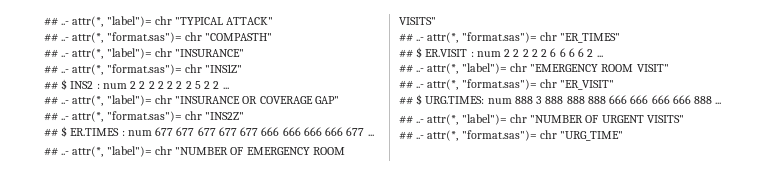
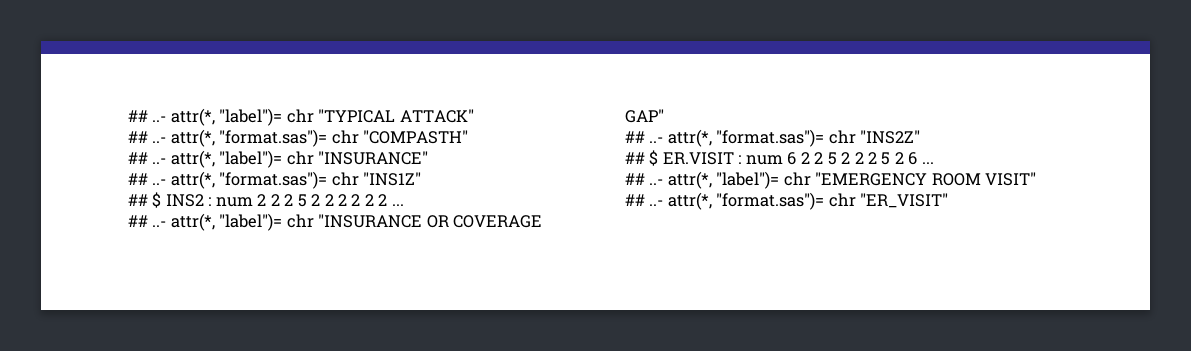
- ## $ INS2 : num 2 2 2 2 2 2 2 5 2 2 ...
+ ## $ INS2 : num 2 2 2 5 2 2 2 2 2 2 ...
- ## $ ER.TIMES : num 677 677 677 677 677 666 666 666 666 677 ...
- ## ..- attr(*, "label")= chr "NUMBER OF EMERGENCY ROOM VISITS"
- ## ..- attr(*, "format.sas")= chr "ER_TIMES"
- ## $ ER.VISIT : num 2 2 2 2 2 6 6 6 6 2 ...
+ ## $ ER.VISIT : num 6 2 2 5 2 2 2 5 2 6 ...
- ## $ URG.TIMES: num 888 3 888 888 888 666 666 666 666 888 ...
- ## ..- attr(*, "label")= chr "NUMBER OF URGENT VISITS"
- ## ..- attr(*, "format.sas")= chr "URG_TIME"

